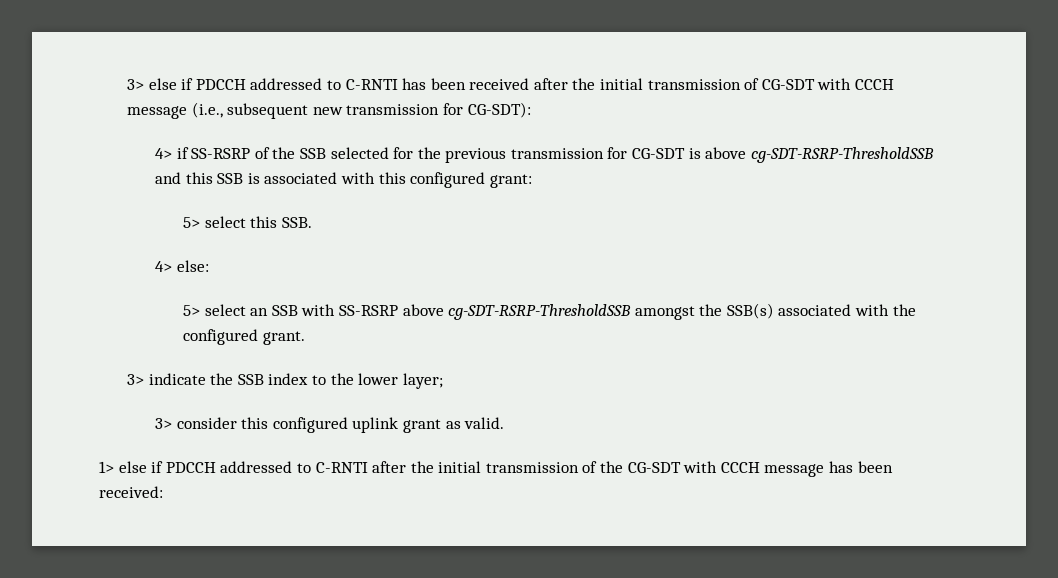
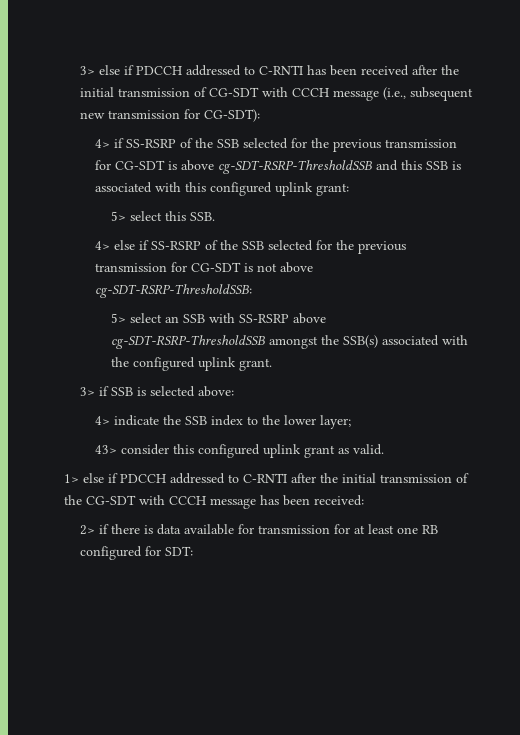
- 4> if SS-RSRP of the SSB selected for the previous transmission for CG-SDT is above cg-SDT-RSRP-ThresholdSSB and this SSB is associated with this configured grant:
+ 4> if SS-RSRP of the SSB selected for the previous transmission for CG-SDT is above cg-SDT-RSRP-ThresholdSSB and this SSB is associated with this configured uplink grant:
- 4> else:
+ 4> else if SS-RSRP of the SSB selected for the previous transmission for CG-SDT is not above cg-SDT-RSRP-ThresholdSSB:
- 5> select an SSB with SS-RSRP above cg-SDT-RSRP-ThresholdSSB amongst the SSB(s) associated with the configured grant.
+ 5> select an SSB with SS-RSRP above cg-SDT-RSRP-ThresholdSSB amongst the SSB(s) associated with the configured uplink grant.
- 3> indicate the SSB index to the lower layer;
+ 3> if SSB is selected above:
+ 4> indicate the SSB index to the lower layer;
- 3> consider this configured uplink grant as valid.
+ 43> consider this configured uplink grant as valid.
+ 2> if there is data available for transmission for at least one RB configured for SDT:

